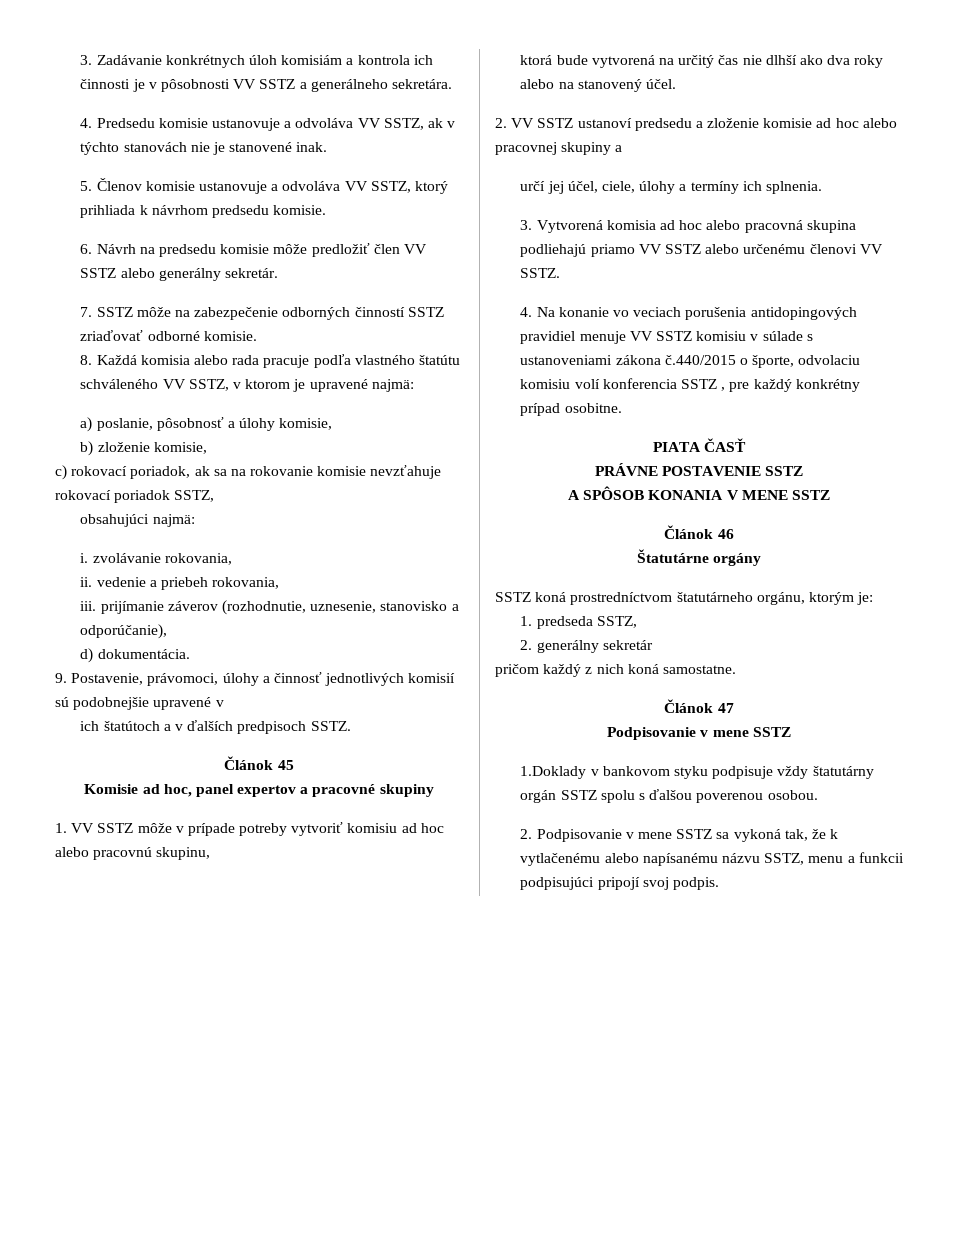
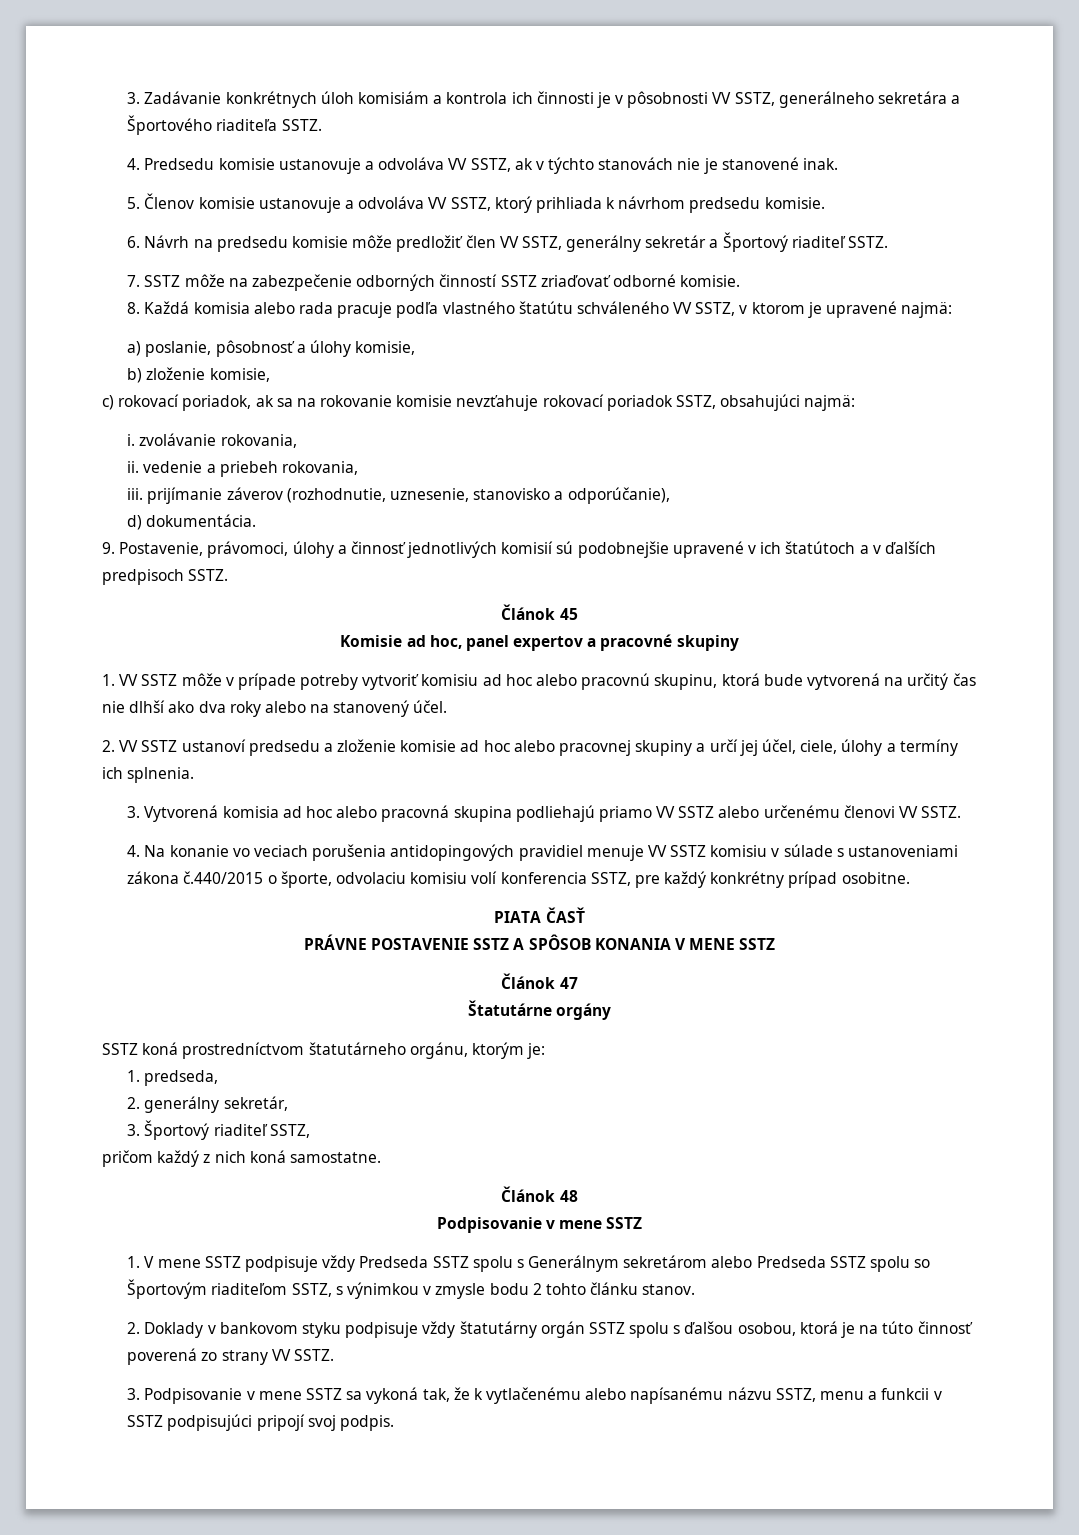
- 3. Zadávanie konkrétnych úloh komisiám a kontrola ich činnosti je v pôsobnosti VV SSTZ a generálneho sekretára.
+ 3. Zadávanie konkrétnych úloh komisiám a kontrola ich činnosti je v pôsobnosti VV SSTZ, generálneho sekretára a Športového riaditeľa SSTZ.
- 6. Návrh na predsedu komisie môže predložiť člen VV SSTZ alebo generálny sekretár.
+ 6. Návrh na predsedu komisie môže predložiť člen VV SSTZ, generálny sekretár a Športový riaditeľ SSTZ.
- c) rokovací poriadok, ak sa na rokovanie komisie nevzťahuje rokovací poriadok SSTZ,
- obsahujúci najmä:
+ c) rokovací poriadok, ak sa na rokovanie komisie nevzťahuje rokovací poriadok SSTZ, obsahujúci najmä:
- 9. Postavenie, právomoci, úlohy a činnosť jednotlivých komisií sú podobnejšie upravené v
- ich štatútoch a v ďalších predpisoch SSTZ.
+ 9. Postavenie, právomoci, úlohy a činnosť jednotlivých komisií sú podobnejšie upravené v ich štatútoch a v ďalších predpisoch SSTZ.
- 1. VV SSTZ môže v prípade potreby vytvoriť komisiu ad hoc alebo pracovnú skupinu,
- ktorá bude vytvorená na určitý čas nie dlhší ako dva roky alebo na stanovený účel.
+ 1. VV SSTZ môže v prípade potreby vytvoriť komisiu ad hoc alebo pracovnú skupinu, ktorá bude vytvorená na určitý čas nie dlhší ako dva roky alebo na stanovený účel.
- 2. VV SSTZ ustanoví predsedu a zloženie komisie ad hoc alebo pracovnej skupiny a
- určí jej účel, ciele, úlohy a termíny ich splnenia.
+ 2. VV SSTZ ustanoví predsedu a zloženie komisie ad hoc alebo pracovnej skupiny a určí jej účel, ciele, úlohy a termíny ich splnenia.
- 4. Na konanie vo veciach porušenia antidopingových pravidiel menuje VV SSTZ komisiu v súlade s ustanoveniami zákona č.440/2015 o športe, odvolaciu komisiu volí konferencia SSTZ , pre každý konkrétny prípad osobitne.
+ 4. Na konanie vo veciach porušenia antidopingových pravidiel menuje VV SSTZ komisiu v súlade s ustanoveniami zákona č.440/2015 o športe, odvolaciu komisiu volí konferencia SSTZ, pre každý konkrétny prípad osobitne.
- PRÁVNE POSTAVENIE SSTZ
- A SPÔSOB KONANIA V MENE SSTZ
+ PRÁVNE POSTAVENIE SSTZ A SPÔSOB KONANIA V MENE SSTZ
- Článok 46
+ Článok 47
- 1. predseda SSTZ,
+ 1. predseda,
- 2. generálny sekretár
+ 2. generálny sekretár,
+ 3. Športový riaditeľ SSTZ,
- Článok 47
+ Článok 48
- 1.Doklady v bankovom styku podpisuje vždy štatutárny orgán SSTZ spolu s ďalšou poverenou osobou.
- 2. Podpisovanie v mene SSTZ sa vykoná tak, že k vytlačenému alebo napísanému názvu SSTZ, menu a funkcii podpisujúci pripojí svoj podpis.
+ 1. V mene SSTZ podpisuje vždy Predseda SSTZ spolu s Generálnym sekretárom alebo Predseda SSTZ spolu so Športovým riaditeľom SSTZ, s výnimkou v zmysle bodu 2 tohto článku stanov.
+ 2. Doklady v bankovom styku podpisuje vždy štatutárny orgán SSTZ spolu s ďalšou osobou, ktorá je na túto činnosť poverená zo strany VV SSTZ.
+ 3. Podpisovanie v mene SSTZ sa vykoná tak, že k vytlačenému alebo napísanému názvu SSTZ, menu a funkcii v SSTZ podpisujúci pripojí svoj podpis.

